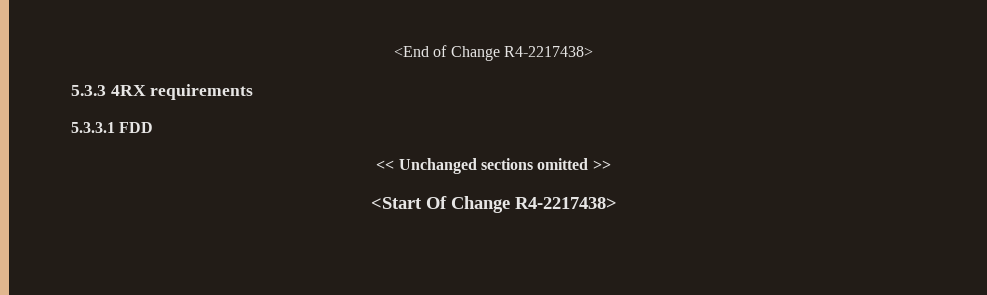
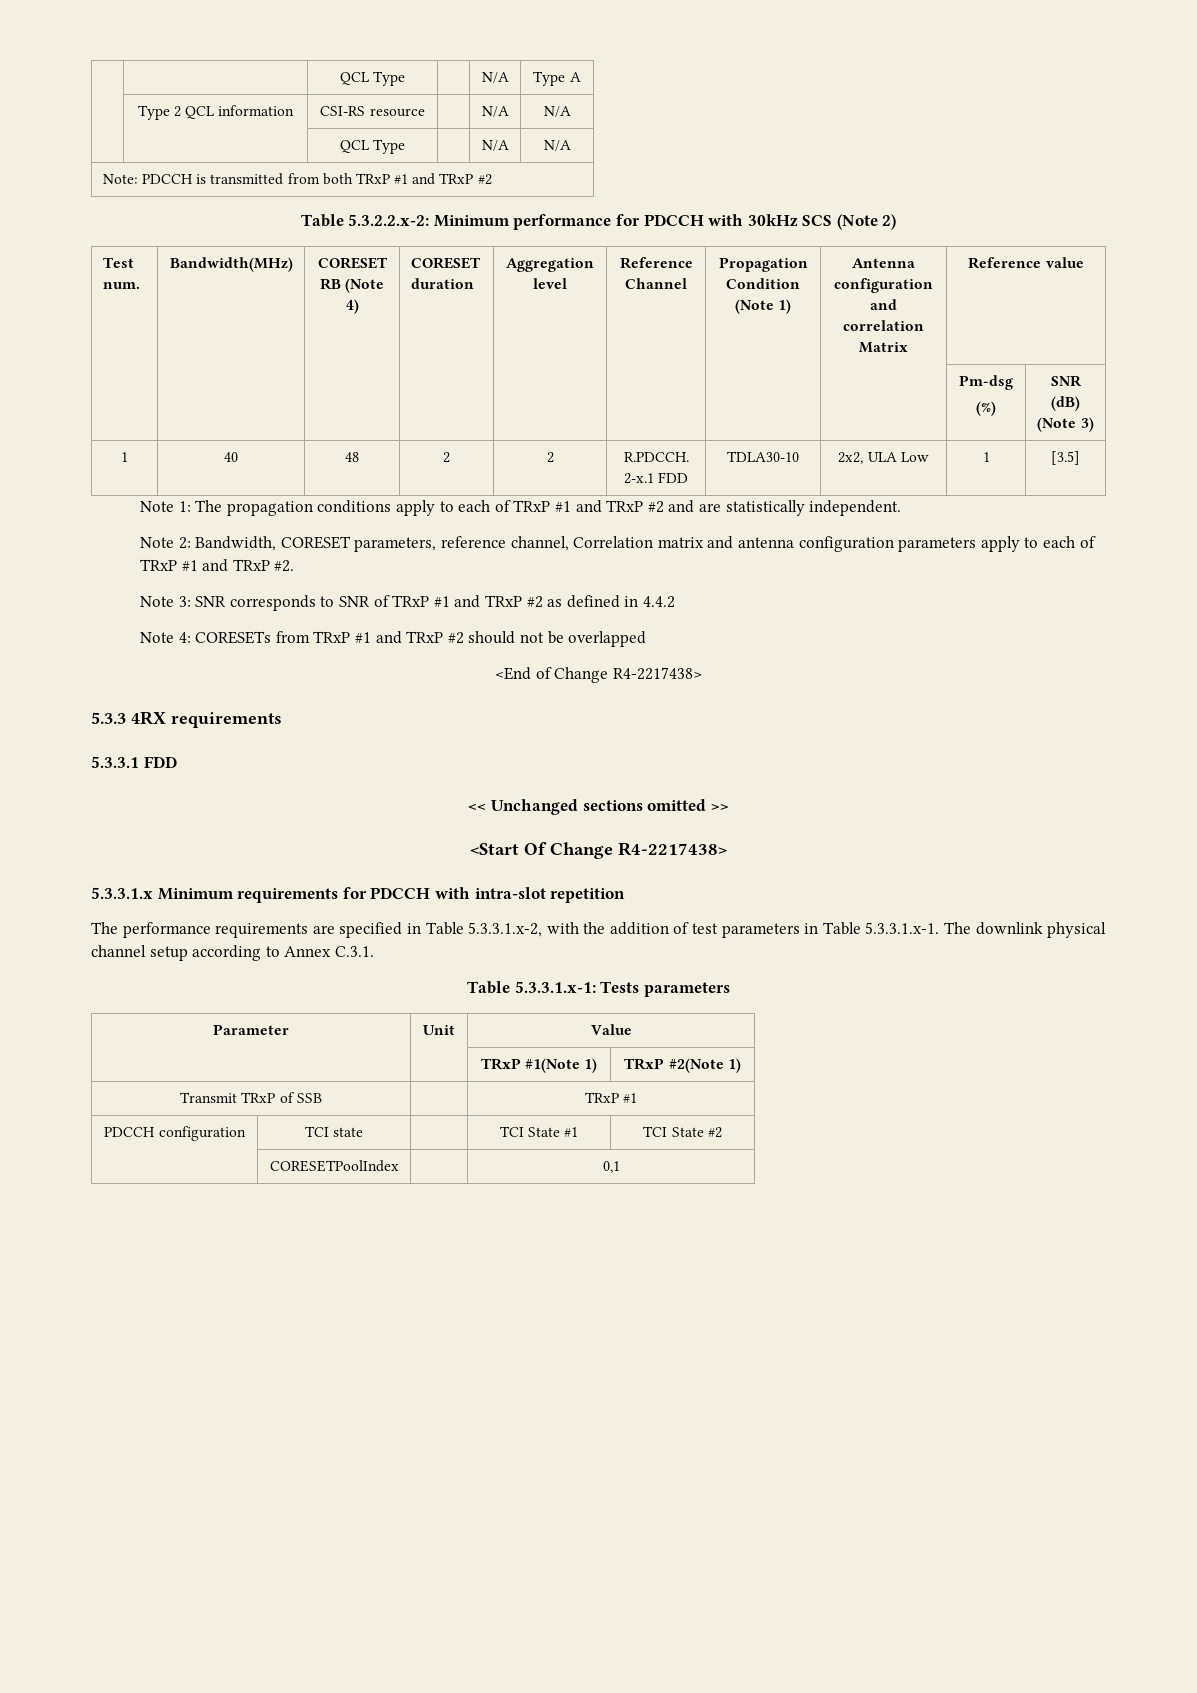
+ | | QCL Type | | N/A | Type A
+ | Type 2 QCL information | CSI-RS resource | | N/A | N/A
+ | | QCL Type | | N/A | N/A
+ Note: PDCCH is transmitted from both TRxP #1 and TRxP #2
+ Table 5.3.2.2.x-2: Minimum performance for PDCCH with 30kHz SCS (Note 2)
+ Test num. | Bandwidth(MHz) | CORESET RB (Note 4) | CORESET duration | Aggregation level | Reference Channel | Propagation Condition (Note 1) | Antenna configuration and correlation Matrix | Reference value
+ | | | | | | | | Pm-dsg
+ (%) | SNR (dB) (Note 3)
+ 1 | 40 | 48 | 2 | 2 | R.PDCCH. 2-x.1 FDD | TDLA30-10 | 2x2, ULA Low | 1 | [3.5]
+ Note 1: The propagation conditions apply to each of TRxP #1 and TRxP #2 and are statistically independent.
+ Note 2: Bandwidth, CORESET parameters, reference channel, Correlation matrix and antenna configuration parameters apply to each of TRxP #1 and TRxP #2.
+ Note 3: SNR corresponds to SNR of TRxP #1 and TRxP #2 as defined in 4.4.2
+ Note 4: CORESETs from TRxP #1 and TRxP #2 should not be overlapped
+ 5.3.3.1.x Minimum requirements for PDCCH with intra-slot repetition
+ The performance requirements are specified in Table 5.3.3.1.x-2, with the addition of test parameters in Table 5.3.3.1.x-1. The downlink physical channel setup according to Annex C.3.1.
+ Table 5.3.3.1.x-1: Tests parameters
+ Parameter | Unit | Value
+ | | TRxP #1(Note 1) | TRxP #2(Note 1)
+ Transmit TRxP of SSB | | TRxP #1
+ PDCCH configuration | TCI state | | TCI State #1 | TCI State #2
+ | CORESETPoolIndex | | 0,1

